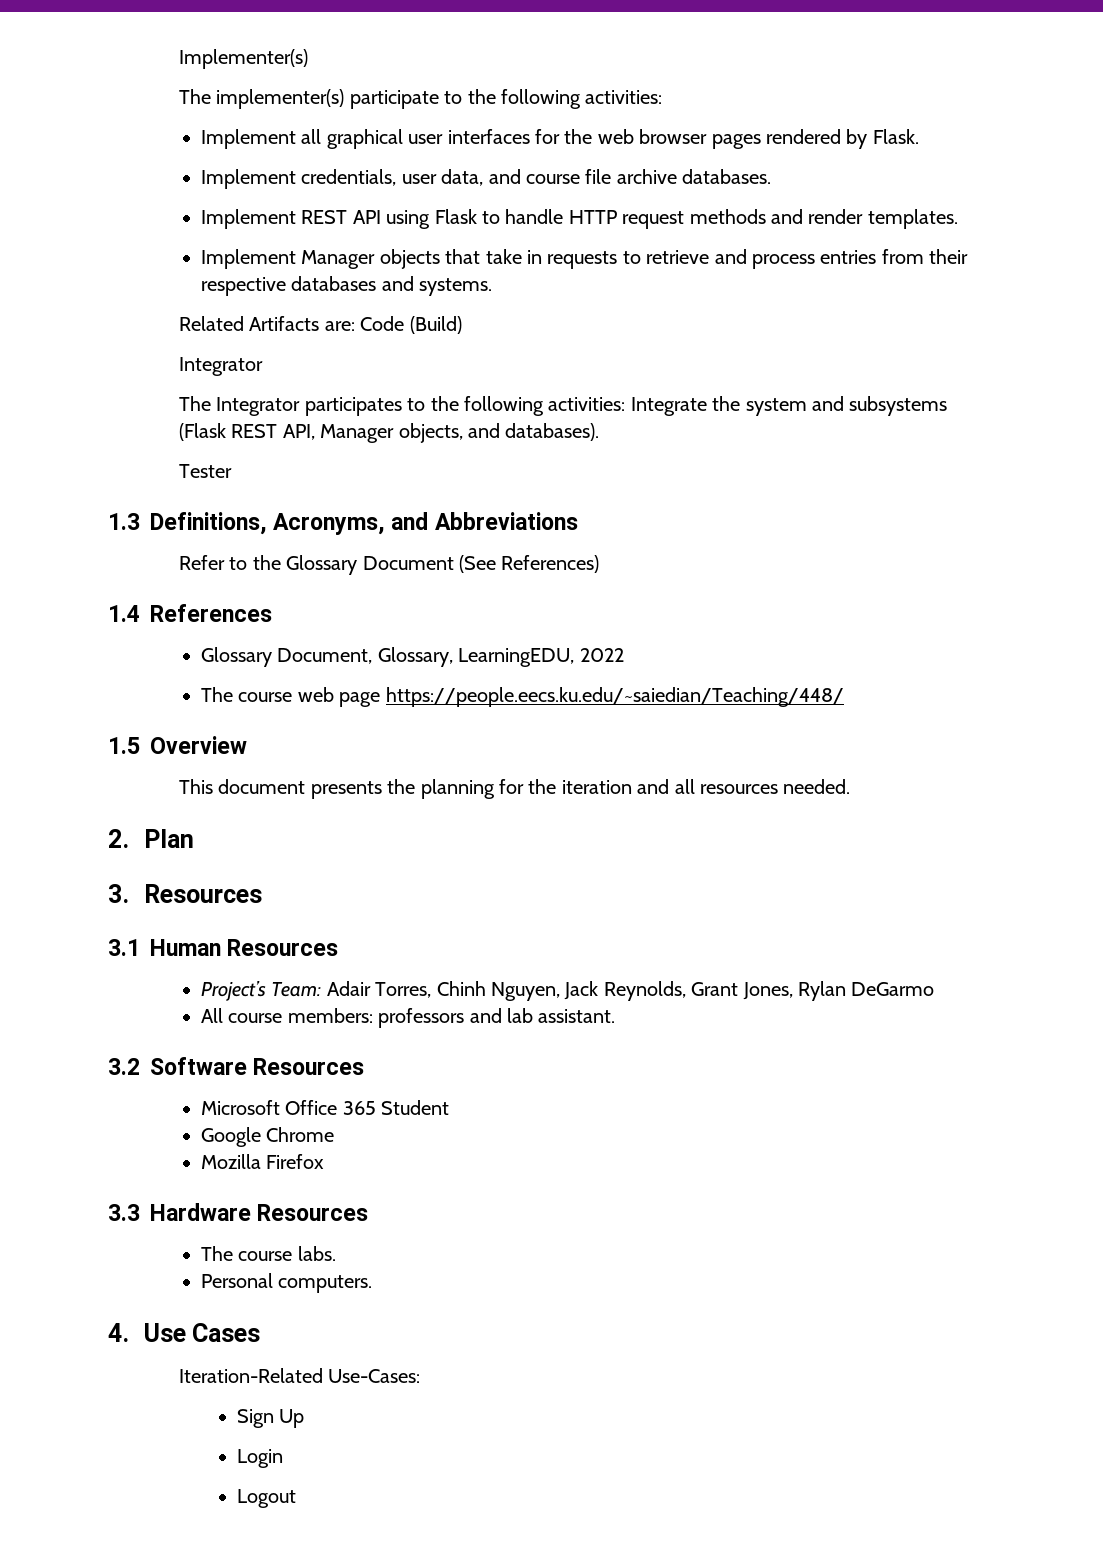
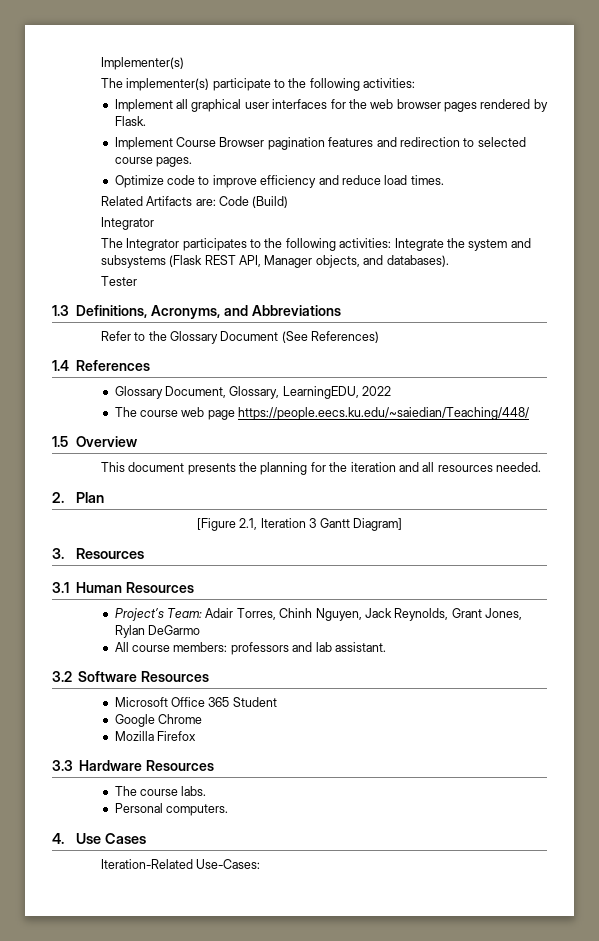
- Implement credentials, user data, and course file archive databases.
- Implement REST API using Flask to handle HTTP request methods and render templates.
- Implement Manager objects that take in requests to retrieve and process entries from their respective databases and systems.
+ Implement Course Browser pagination features and redirection to selected course pages.
+ Optimize code to improve efficiency and reduce load times.
+ [Figure 2.1, Iteration 3 Gantt Diagram]
- Sign Up
- Login
- Logout

